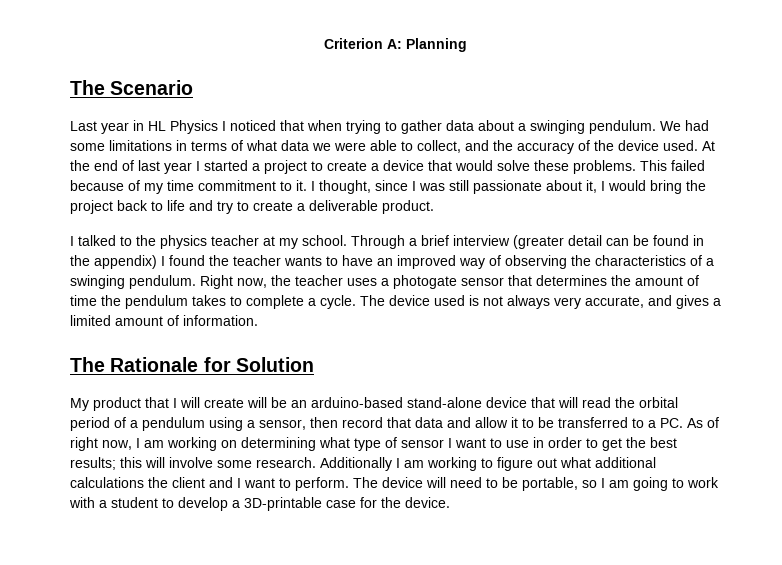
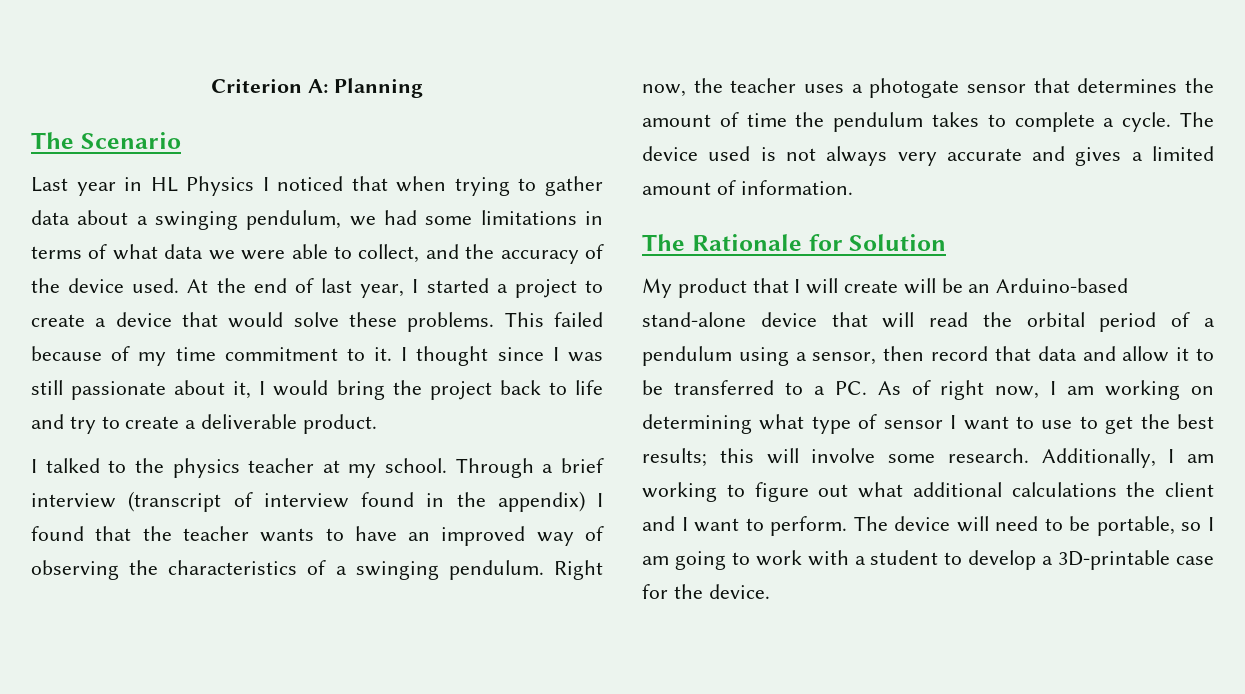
- Last year in HL Physics I noticed that when trying to gather data about a swinging pendulum. We had some limitations in terms of what data we were able to collect, and the accuracy of the device used.
+ Last year in HL Physics I noticed that when trying to gather data about a swinging pendulum, we had some limitations in terms of what data we were able to collect, and the accuracy of the device used.
- At the end of last year I started a project to create a device that would solve these problems.
+ At the end of last year, I started a project to create a device that would solve these problems.
- I thought, since I was still passionate about it, I would bring the project back to life and try to create a deliverable product.
+ I thought since I was still passionate about it, I would bring the project back to life and try to create a deliverable product.
- Through a brief interview (greater detail can be found in the appendix) I found the teacher wants to have an improved way of observing the characteristics of a swinging pendulum.
+ Through a brief interview (transcript of interview found in the appendix) I found that the teacher wants to have an improved way of observing the characteristics of a swinging pendulum.
- The device used is not always very accurate, and gives a limited amount of information.
+ The device used is not always very accurate and gives a limited amount of information.
- My product that I will create will be an arduino-based stand-alone device that will read the orbital period of a pendulum using a sensor, then record that data and allow it to be transferred to a PC. As of right now, I am working on determining what type of sensor I want to use in order to get the best results;
+ My product that I will create will be an Arduino-based stand-alone device that will read the orbital period of a pendulum using a sensor, then record that data and allow it to be transferred to a PC. As of right now, I am working on determining what type of sensor I want to use to get the best results;
- Additionally I am working to figure out what additional calculations the client and I want to perform.
+ Additionally, I am working to figure out what additional calculations the client and I want to perform.

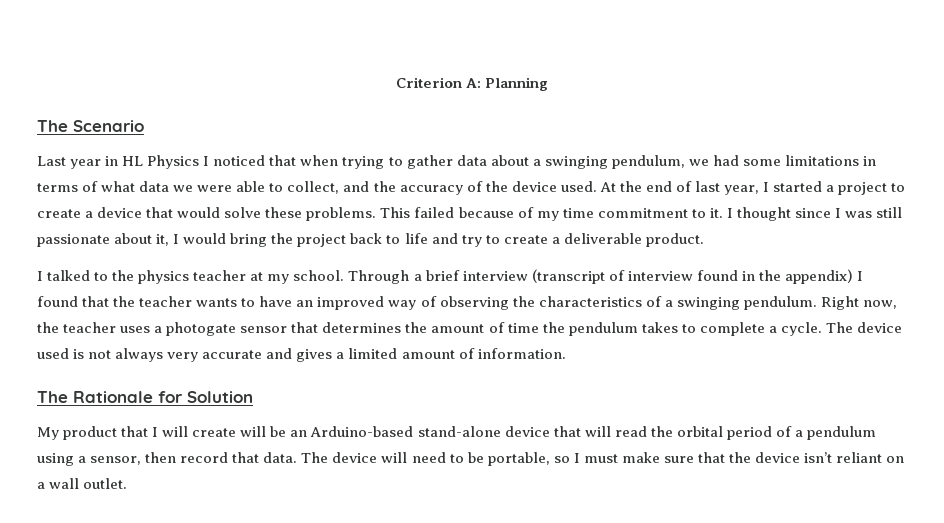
- My product that I will create will be an Arduino-based stand-alone device that will read the orbital period of a pendulum using a sensor, then record that data and allow it to be transferred to a PC. As of right now, I am working on determining what type of sensor I want to use to get the best results; this will involve some research. Additionally, I am working to figure out what additional calculations the client and I want to perform.
+ My product that I will create will be an Arduino-based stand-alone device that will read the orbital period of a pendulum using a sensor, then record that data.
- The device will need to be portable, so I am going to work with a student to develop a 3D-printable case for the device.
+ The device will need to be portable, so I must make sure that the device isn’t reliant on a wall outlet.

